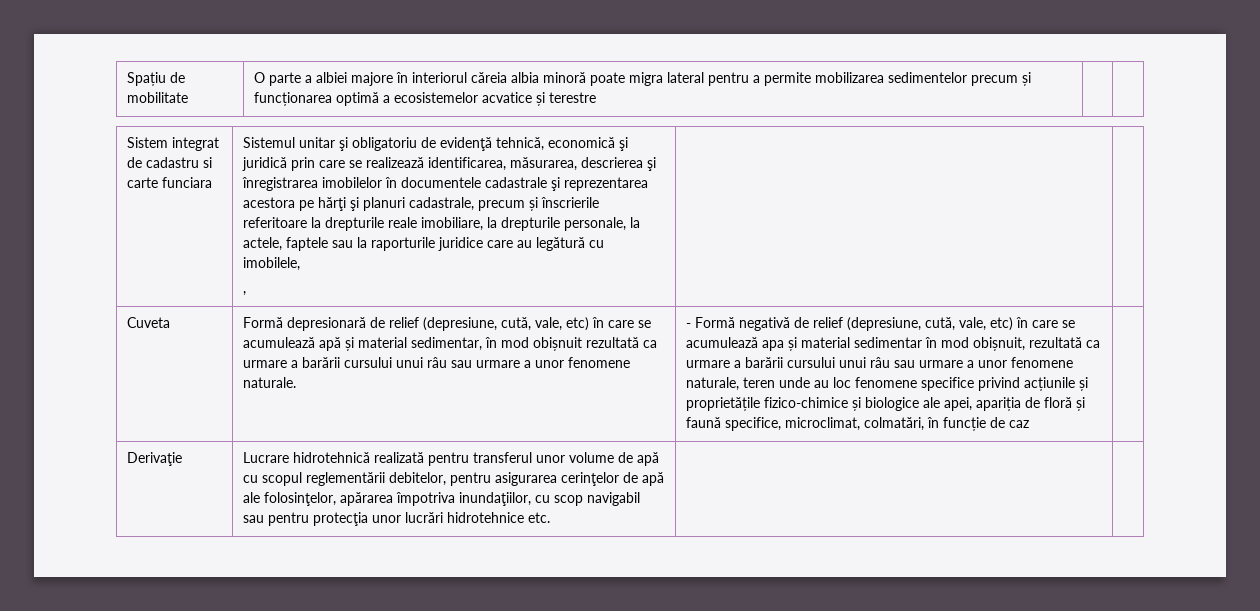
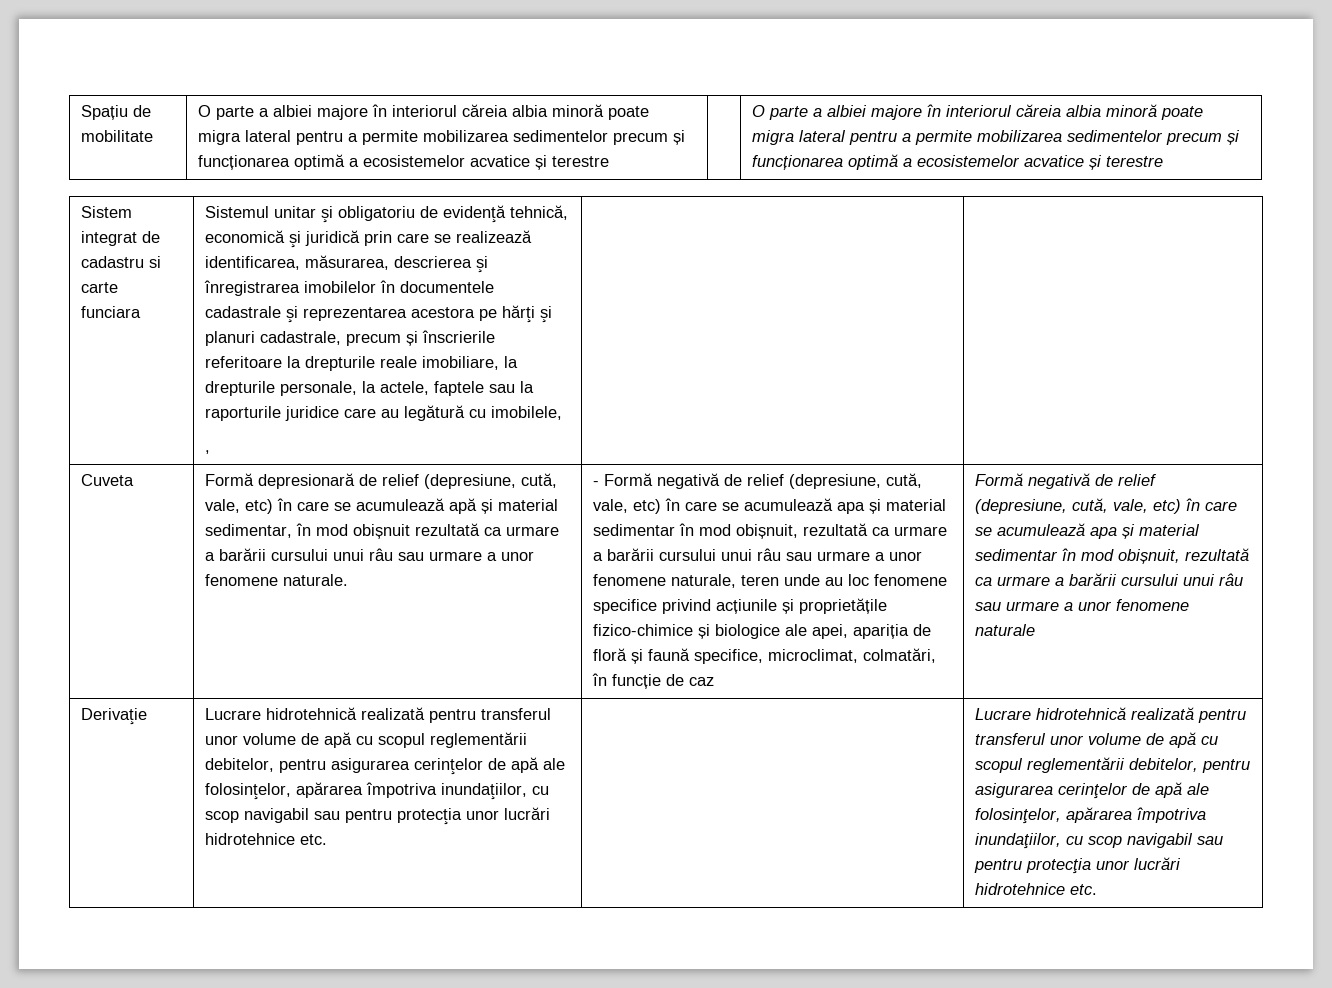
- O parte a albiei majore în interiorul căreia albia minoră poate migra lateral pentru a permite mobilizarea sedimentelor precum și funcționarea optimă a ecosistemelor acvatice și terestre
+ O parte a albiei majore în interiorul căreia albia minoră poate migra lateral pentru a permite mobilizarea sedimentelor precum și funcționarea optimă a ecosistemelor acvatice și terestre | | O parte a albiei majore în interiorul căreia albia minoră poate migra lateral pentru a permite mobilizarea sedimentelor precum și funcționarea optimă a ecosistemelor acvatice și terestre
+ Formă negativă de relief (depresiune, cută, vale, etc) în care se acumulează apa și material sedimentar în mod obișnuit, rezultată ca urmare a barării cursului unui râu sau urmare a unor fenomene naturale
- Lucrare hidrotehnică realizată pentru transferul unor volume de apă cu scopul reglementării debitelor, pentru asigurarea cerinţelor de apă ale folosinţelor, apărarea împotriva inundaţiilor, cu scop navigabil sau pentru protecţia unor lucrări hidrotehnice etc.
+ Lucrare hidrotehnică realizată pentru transferul unor volume de apă cu scopul reglementării debitelor, pentru asigurarea cerinţelor de apă ale folosinţelor, apărarea împotriva inundaţiilor, cu scop navigabil sau pentru protecţia unor lucrări hidrotehnice etc. | | Lucrare hidrotehnică realizată pentru transferul unor volume de apă cu scopul reglementării debitelor, pentru asigurarea cerinţelor de apă ale folosinţelor, apărarea împotriva inundaţiilor, cu scop navigabil sau pentru protecţia unor lucrări hidrotehnice etc.

